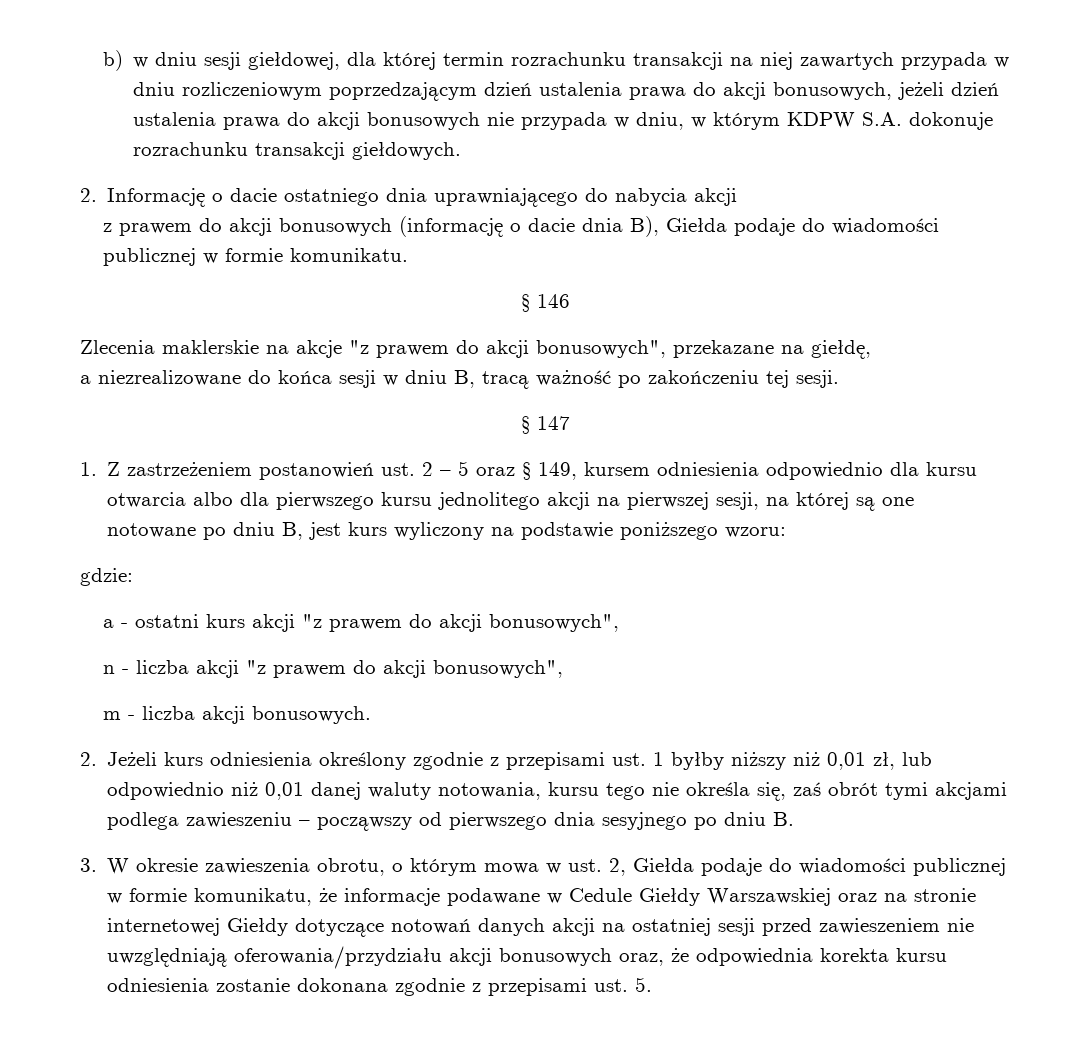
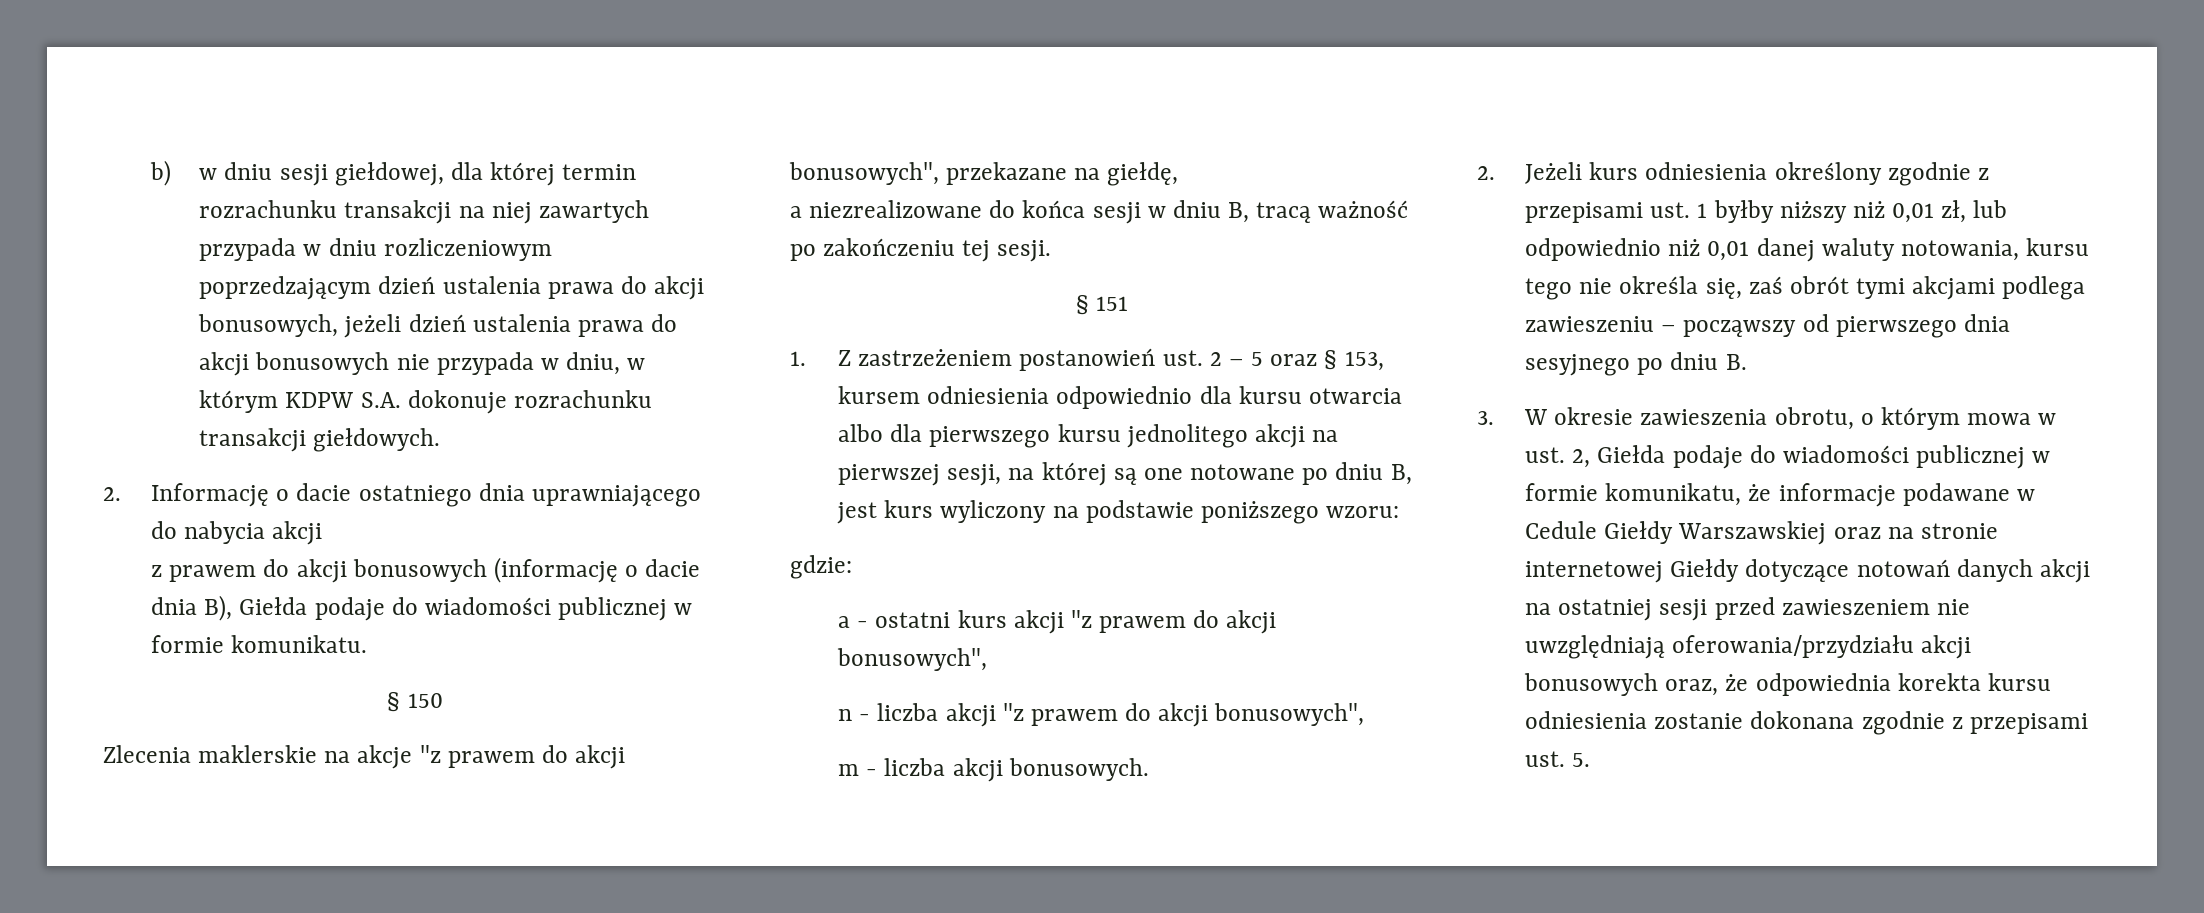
- § 146
+ § 150
- § 147
+ § 151
- 1. Z zastrzeżeniem postanowień ust. 2 – 5 oraz § 149, kursem odniesienia odpowiednio dla kursu otwarcia albo dla pierwszego kursu jednolitego akcji na pierwszej sesji, na której są one notowane po dniu B, jest kurs wyliczony na podstawie poniższego wzoru:
+ 1. Z zastrzeżeniem postanowień ust. 2 – 5 oraz § 153, kursem odniesienia odpowiednio dla kursu otwarcia albo dla pierwszego kursu jednolitego akcji na pierwszej sesji, na której są one notowane po dniu B, jest kurs wyliczony na podstawie poniższego wzoru:

